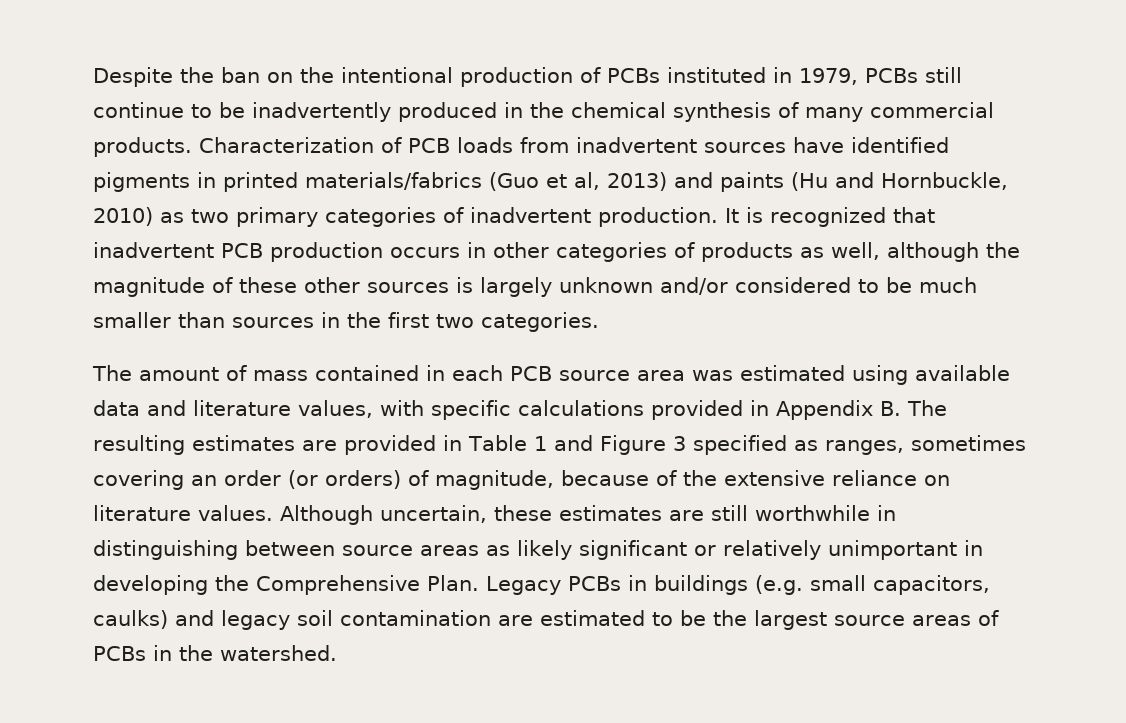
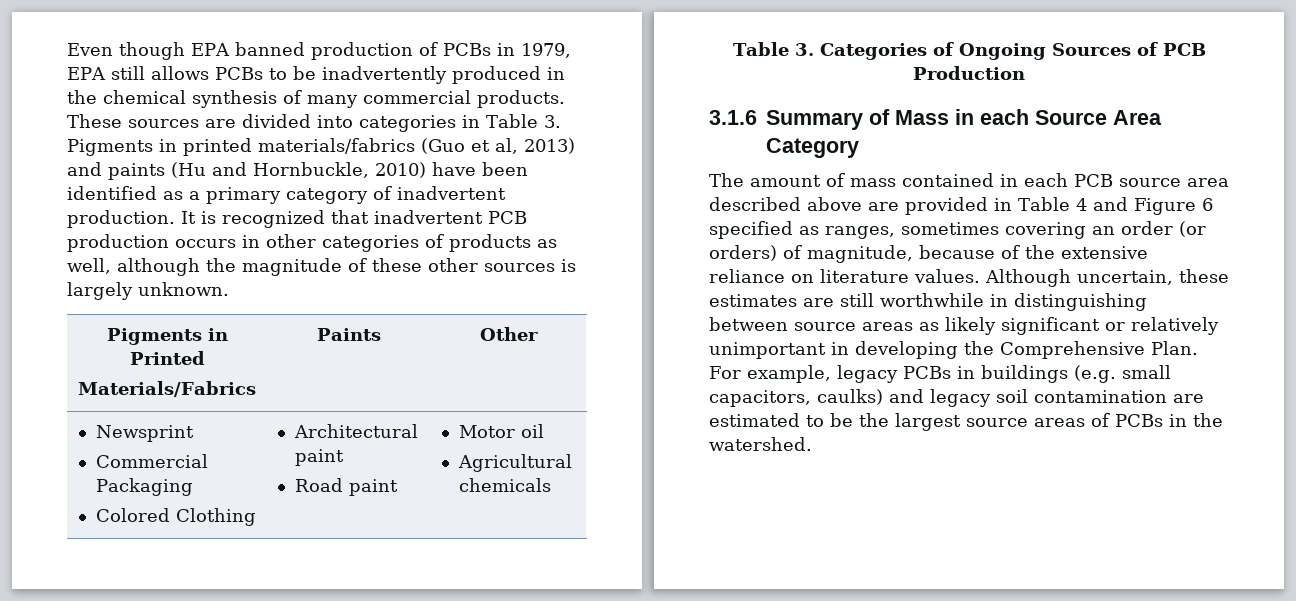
- Despite the ban on the intentional production of PCBs instituted in 1979, PCBs still continue to be inadvertently produced in the chemical synthesis of many commercial products.
+ Even though EPA banned production of PCBs in 1979, EPA still allows PCBs to be inadvertently produced in the chemical synthesis of many commercial products.
- Characterization of PCB loads from inadvertent sources have identified pigments in printed materials/fabrics (Guo et al, 2013) and paints (Hu and Hornbuckle, 2010) as two primary categories of inadvertent production.
+ These sources are divided into categories in Table 3. Pigments in printed materials/fabrics (Guo et al, 2013) and paints (Hu and Hornbuckle, 2010) have been identified as a primary category of inadvertent production.
- It is recognized that inadvertent PCB production occurs in other categories of products as well, although the magnitude of these other sources is largely unknown and/or considered to be much smaller than sources in the first two categories.
+ It is recognized that inadvertent PCB production occurs in other categories of products as well, although the magnitude of these other sources is largely unknown.
+ Pigments in Printed
+ Materials/Fabrics | Paints | Other
+ Newsprint
+ Commercial Packaging
+ Colored Clothing | Architectural paint
+ Road paint | Motor oil
+ Agricultural chemicals
+ Table 3. Categories of Ongoing Sources of PCB Production
+ 3.1.6 Summary of Mass in each Source Area Category
- The amount of mass contained in each PCB source area was estimated using available data and literature values, with specific calculations provided in Appendix B. The resulting estimates are provided in Table 1 and Figure 3 specified as ranges, sometimes covering an order (or orders) of magnitude, because of the extensive reliance on literature values.
+ The amount of mass contained in each PCB source area described above are provided in Table 4 and Figure 6 specified as ranges, sometimes covering an order (or orders) of magnitude, because of the extensive reliance on literature values.
- Legacy PCBs in buildings (e.g. small capacitors, caulks) and legacy soil contamination are estimated to be the largest source areas of PCBs in the watershed.
+ For example, legacy PCBs in buildings (e.g. small capacitors, caulks) and legacy soil contamination are estimated to be the largest source areas of PCBs in the watershed.

